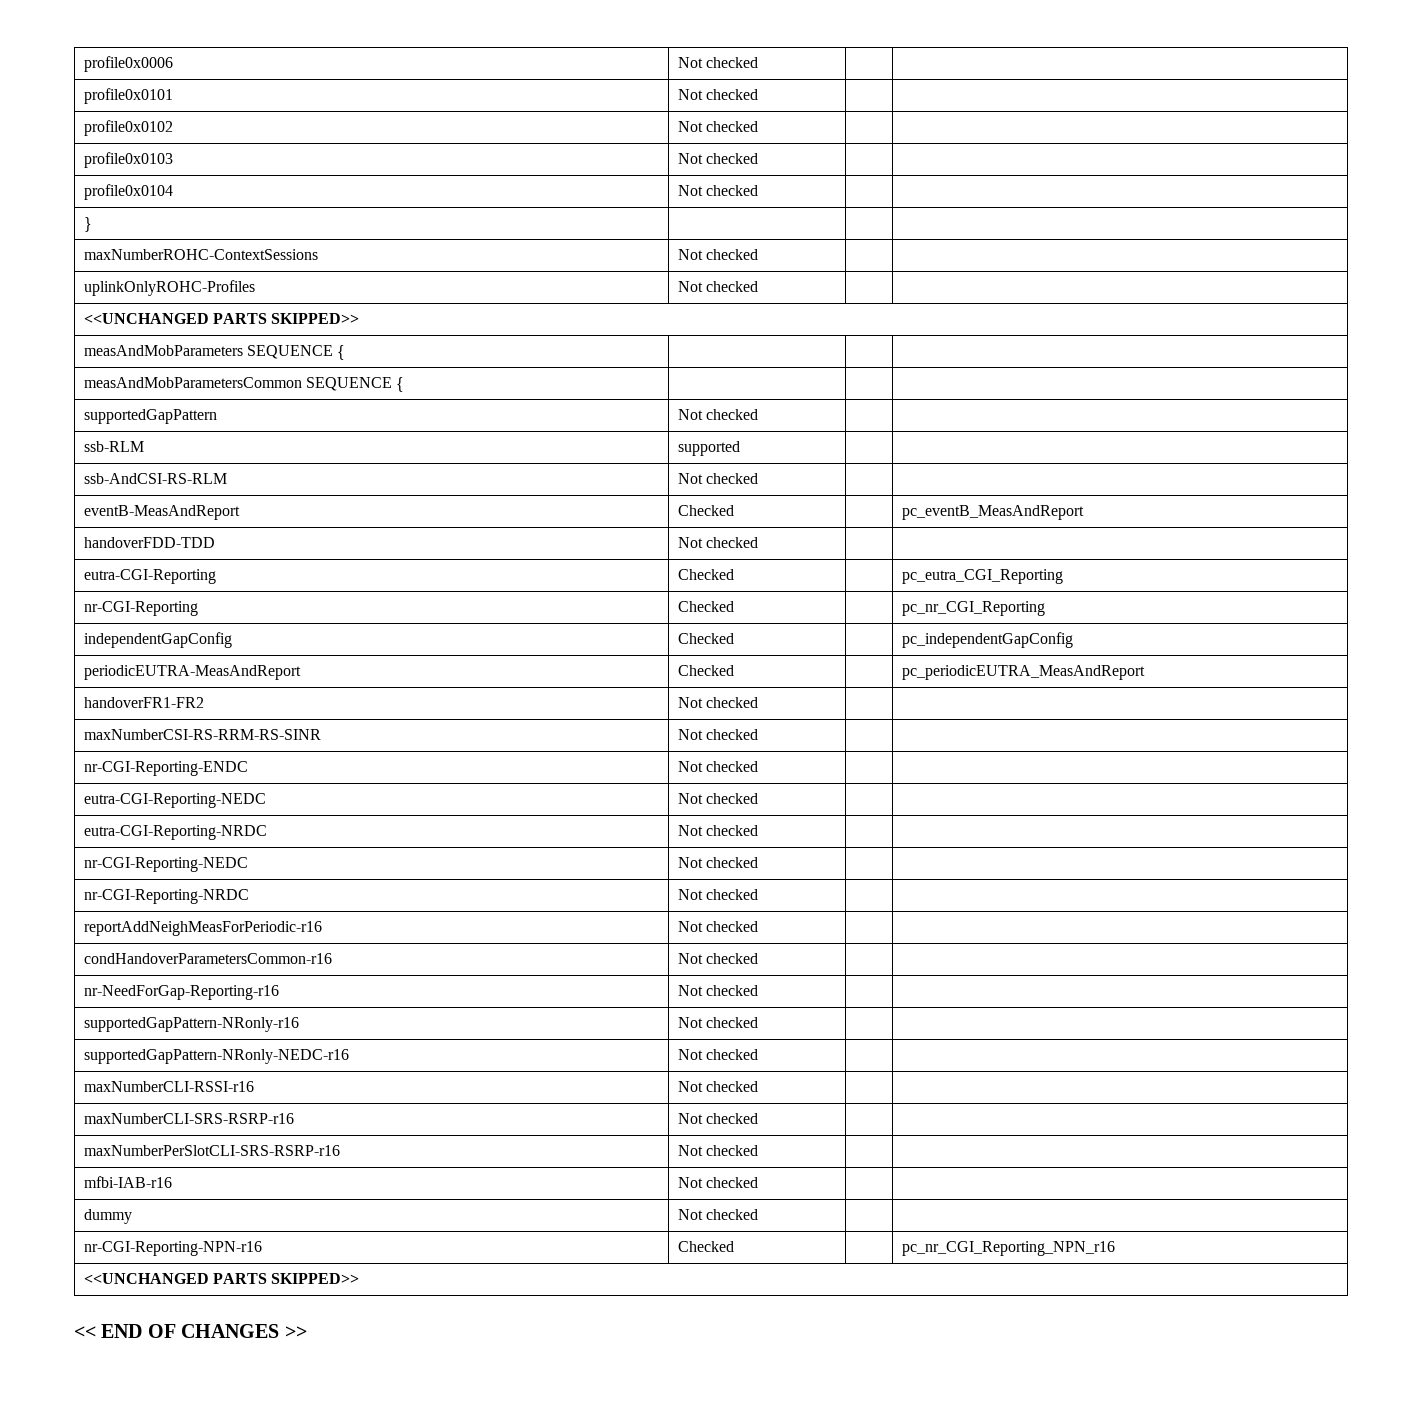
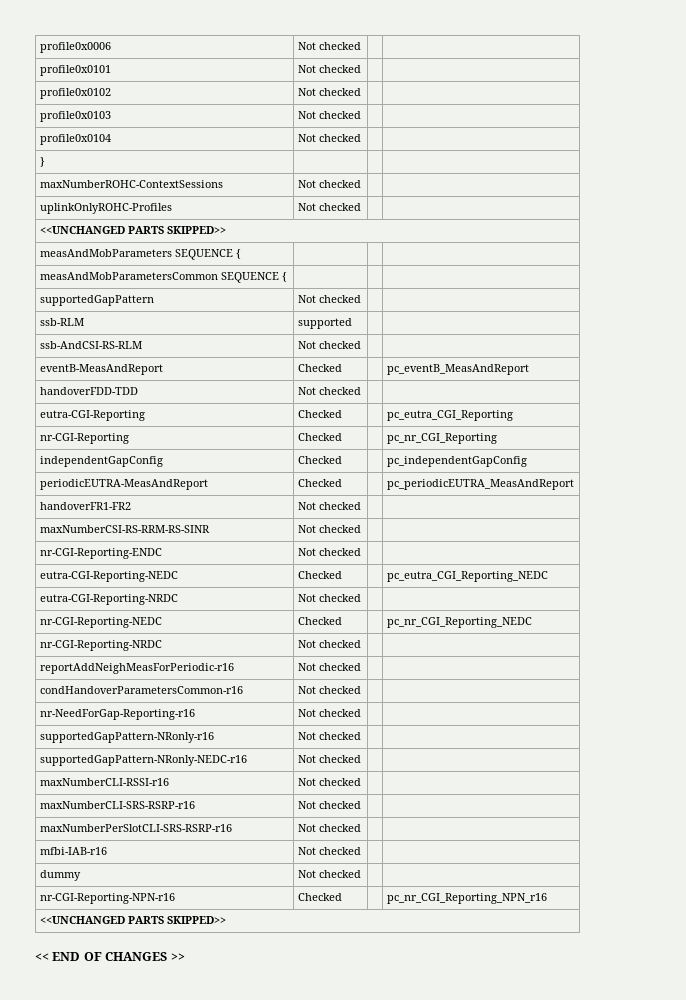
- eutra-CGI-Reporting-NEDC | Not checked | |
+ eutra-CGI-Reporting-NEDC | Checked | | pc_eutra_CGI_Reporting_NEDC
- nr-CGI-Reporting-NEDC | Not checked | |
+ nr-CGI-Reporting-NEDC | Checked | | pc_nr_CGI_Reporting_NEDC

